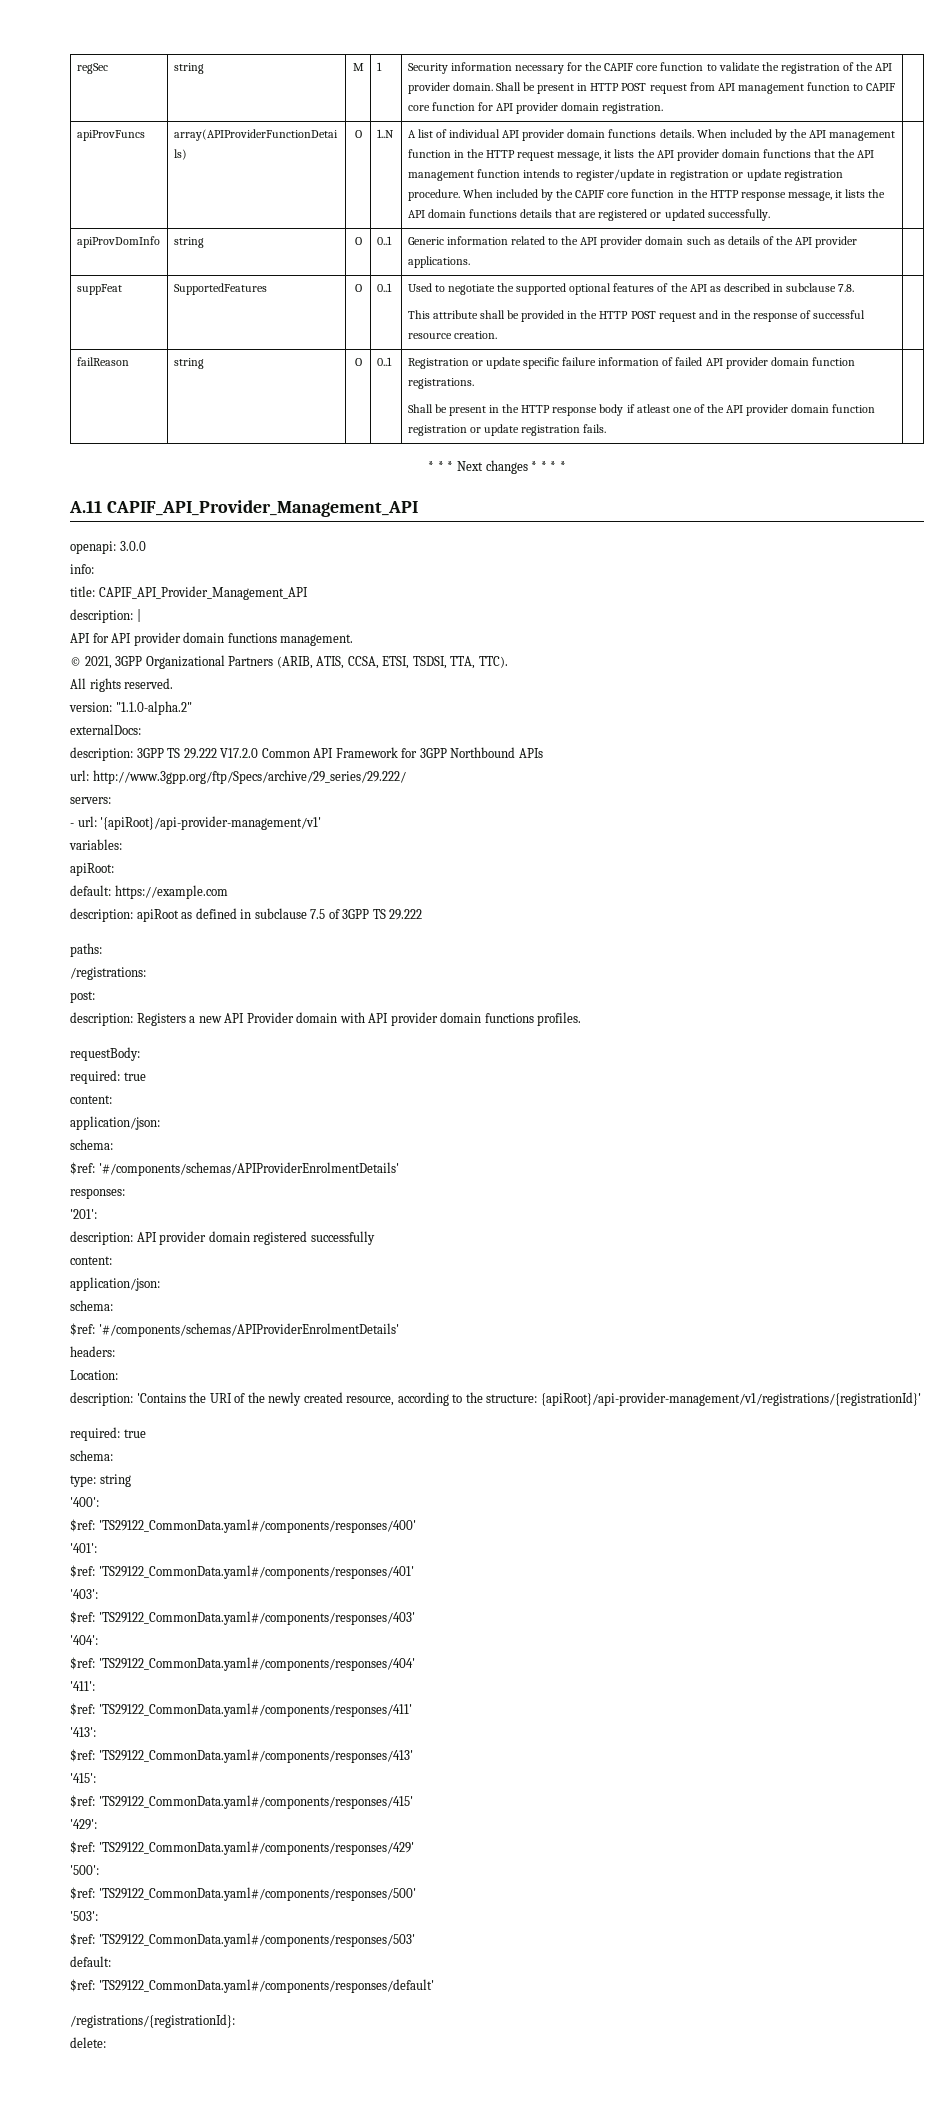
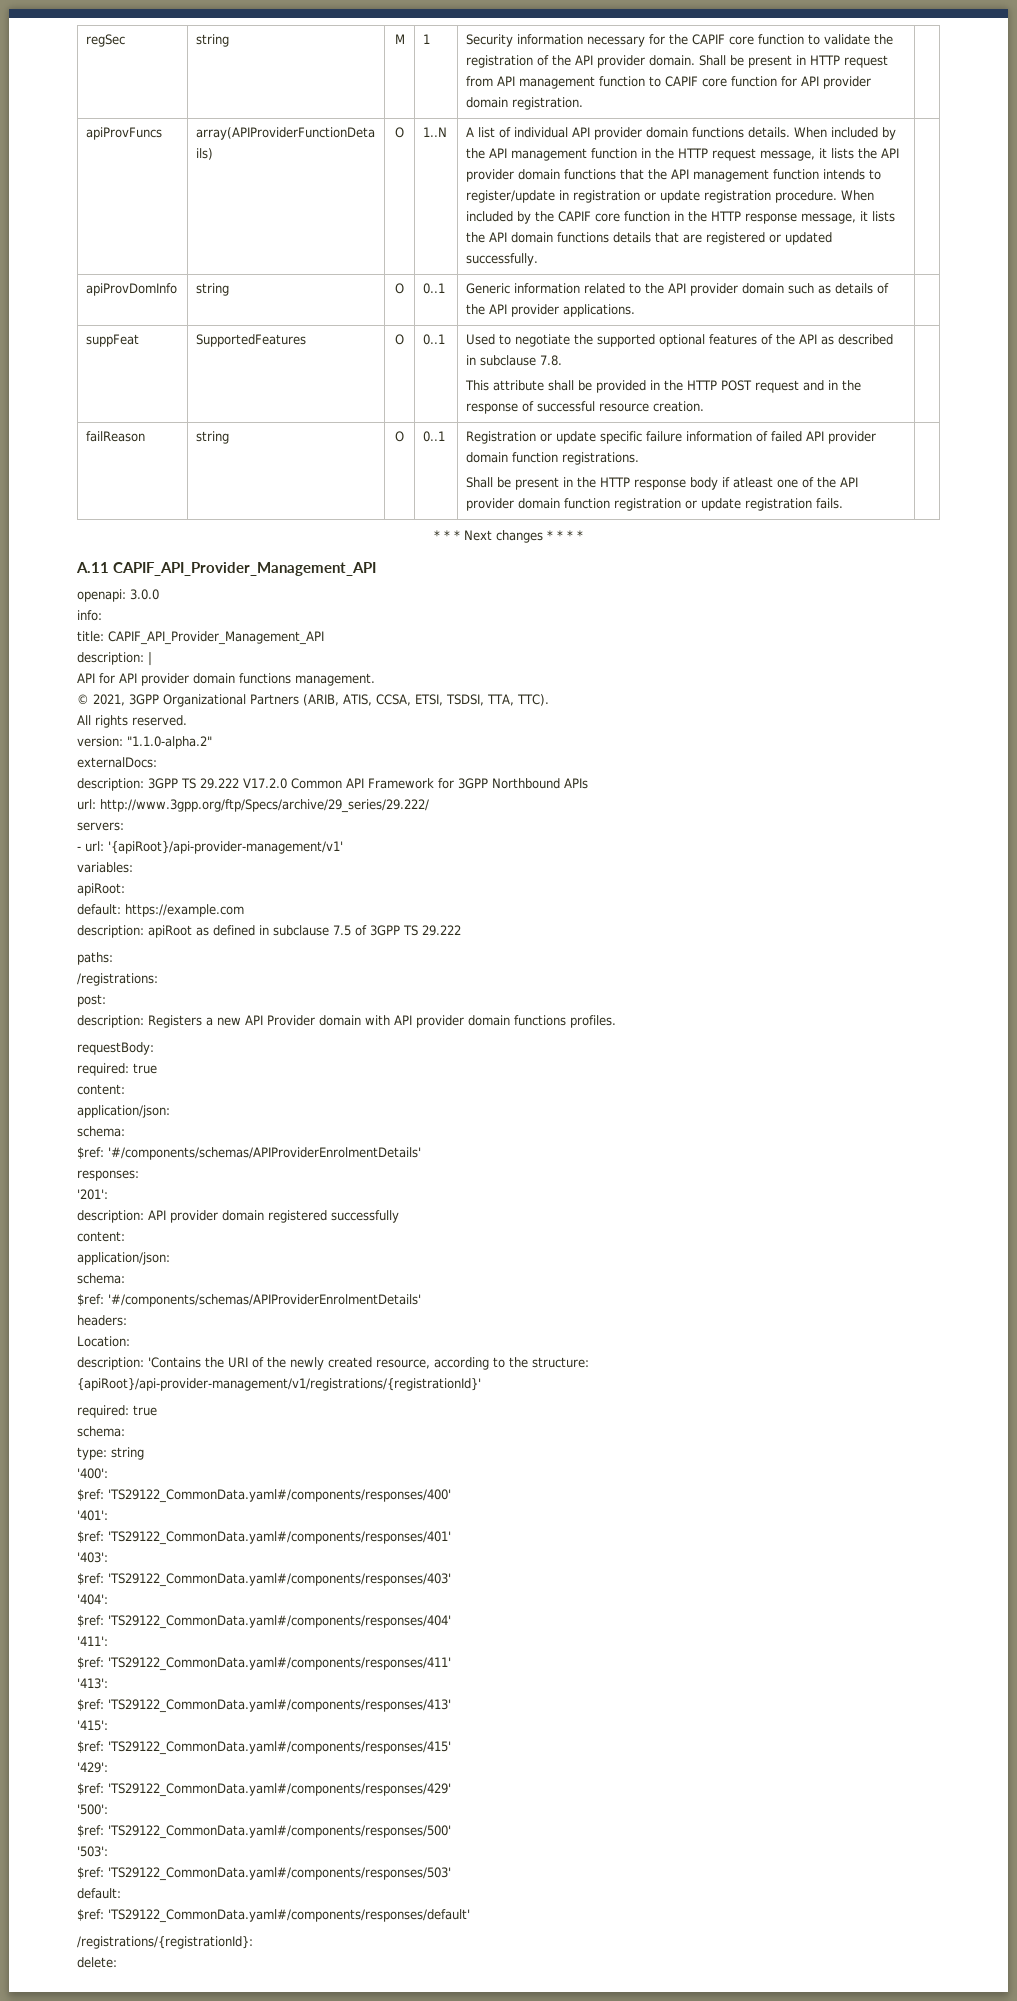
- Shall be present in HTTP POST request from API management function to CAPIF core function for API provider domain registration.
+ Shall be present in HTTP request from API management function to CAPIF core function for API provider domain registration.

